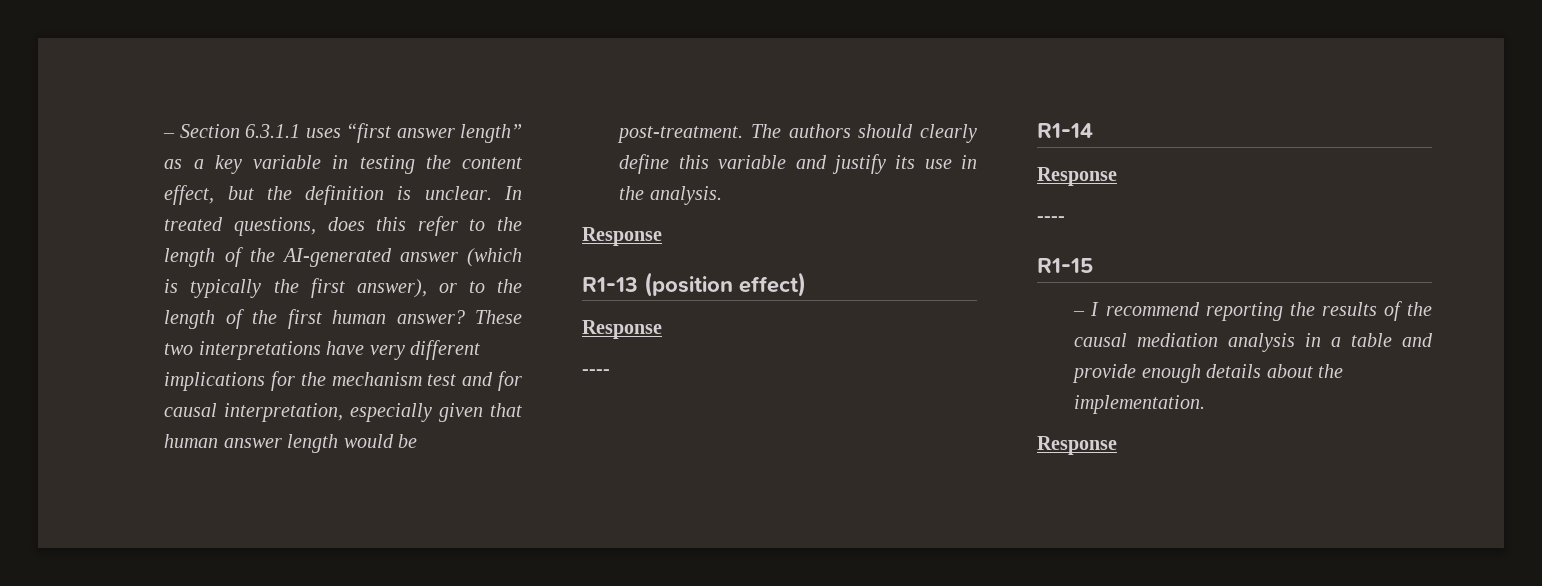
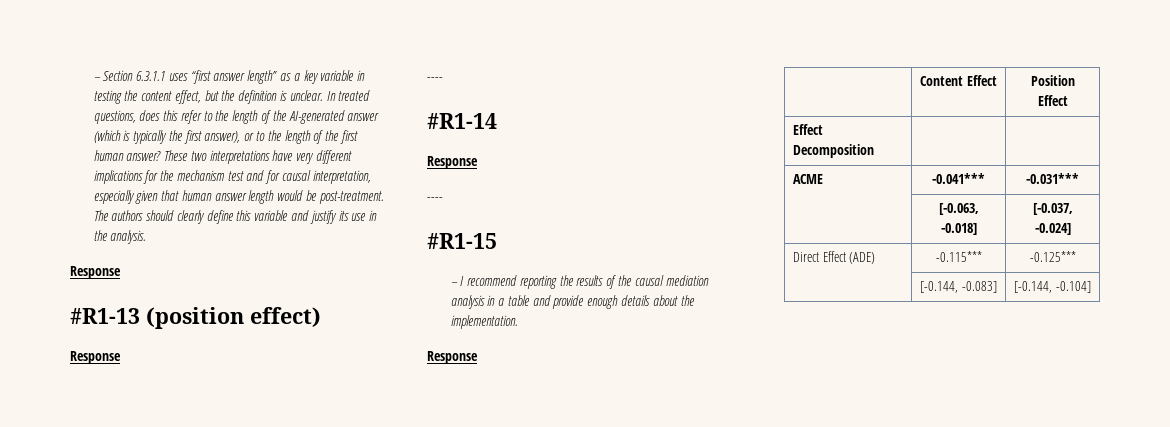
- R1-13 (position effect)
+ #R1-13 (position effect)
- R1-14
+ #R1-14
  Response
  ----
- R1-15
+ #R1-15
+ | Content Effect | Position Effect
+ Effect Decomposition | |
+ ACME | -0.041*** | -0.031***
+ | [-0.063, -0.018] | [-0.037, -0.024]
+ Direct Effect (ADE) | -0.115*** | -0.125***
+ | [-0.144, -0.083] | [-0.144, -0.104]

